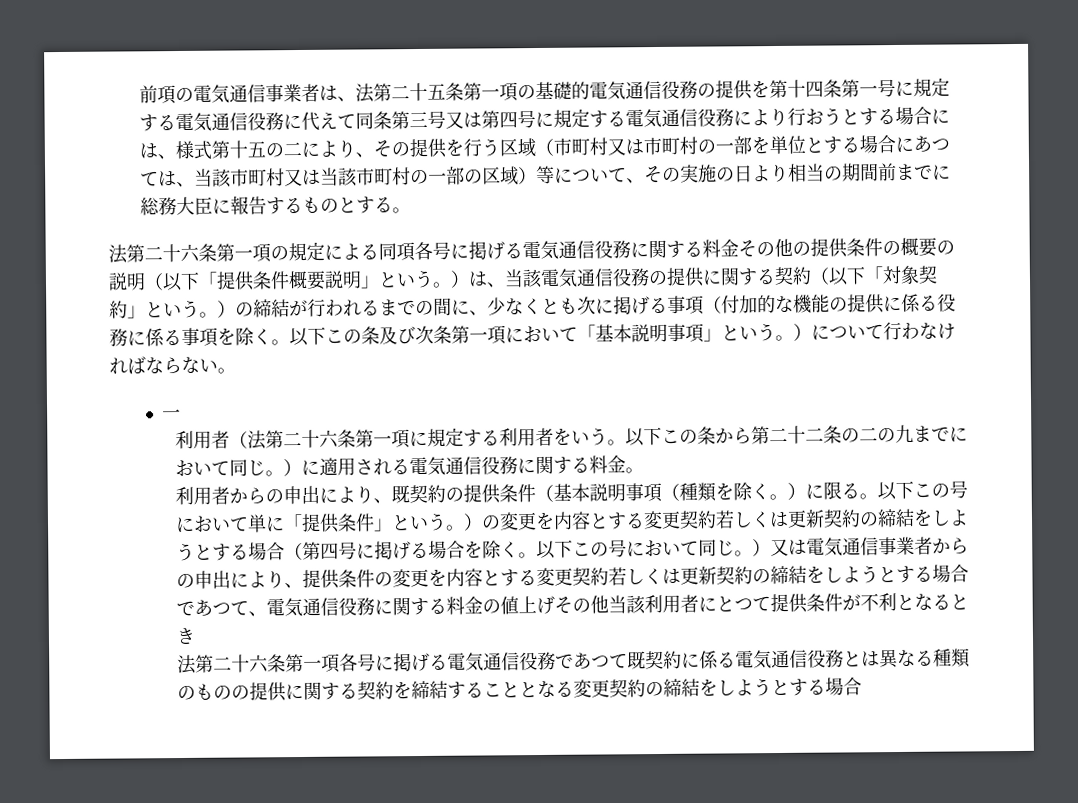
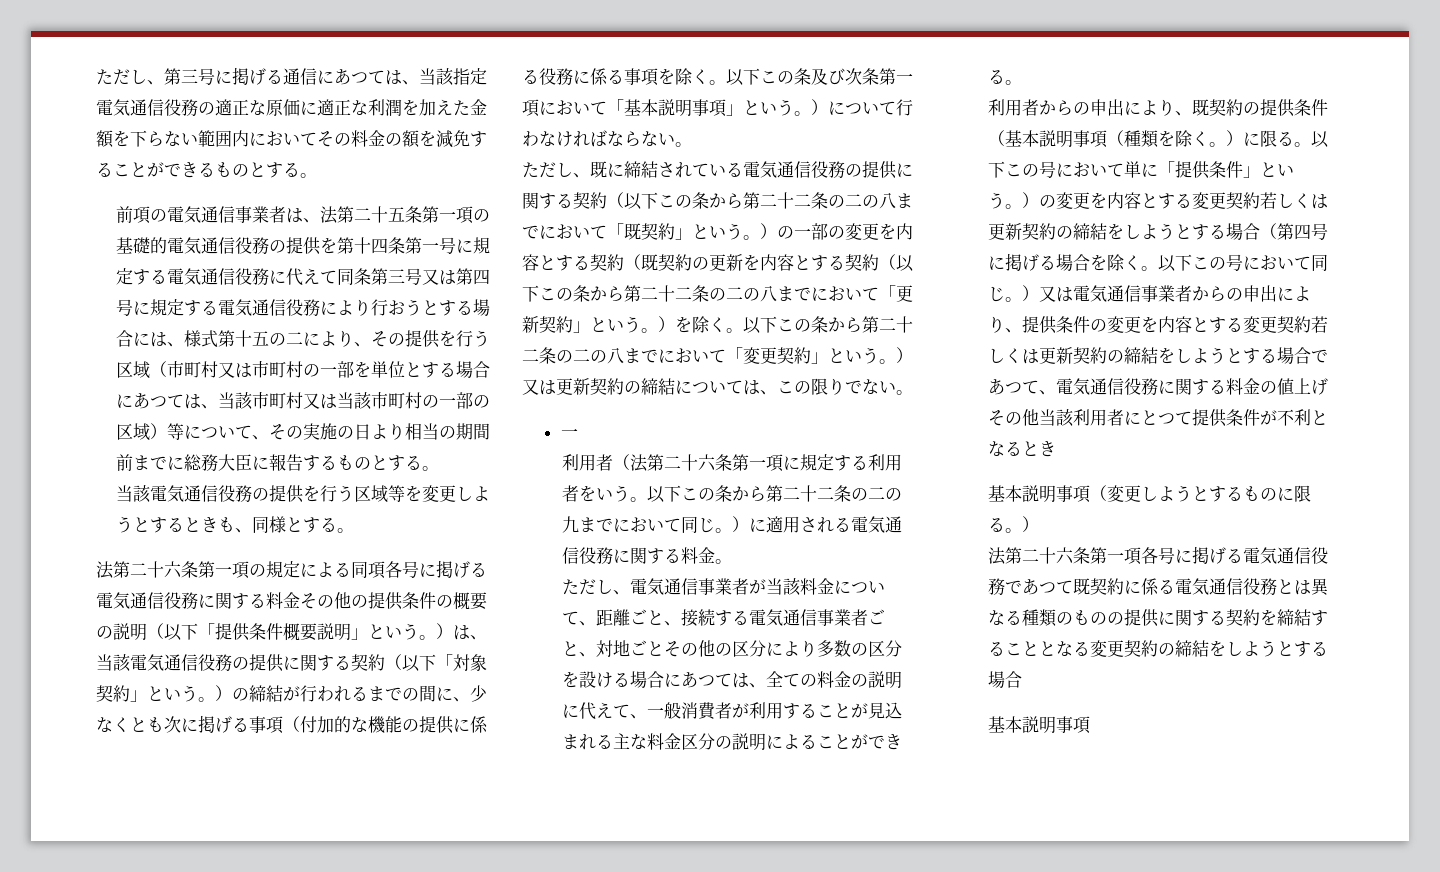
+ ただし、第三号に掲げる通信にあつては、当該指定電気通信役務の適正な原価に適正な利潤を加えた金額を下らない範囲内においてその料金の額を減免することができるものとする。
+ 当該電気通信役務の提供を行う区域等を変更しようとするときも、同様とする。
+ ただし、既に締結されている電気通信役務の提供に関する契約（以下この条から第二十二条の二の八までにおいて「既契約」という。）の一部の変更を内容とする契約（既契約の更新を内容とする契約（以下この条から第二十二条の二の八までにおいて「更新契約」という。）を除く。以下この条から第二十二条の二の八までにおいて「変更契約」という。）又は更新契約の締結については、この限りでない。
+ ただし、電気通信事業者が当該料金について、距離ごと、接続する電気通信事業者ごと、対地ごとその他の区分により多数の区分を設ける場合にあつては、全ての料金の説明に代えて、一般消費者が利用することが見込まれる主な料金区分の説明によることができる。
+ 基本説明事項（変更しようとするものに限る。）
  法第二十六条第一項各号に掲げる電気通信役務であつて既契約に係る電気通信役務とは異なる種類のものの提供に関する契約を締結することとなる変更契約の締結をしようとする場合
+ 基本説明事項

